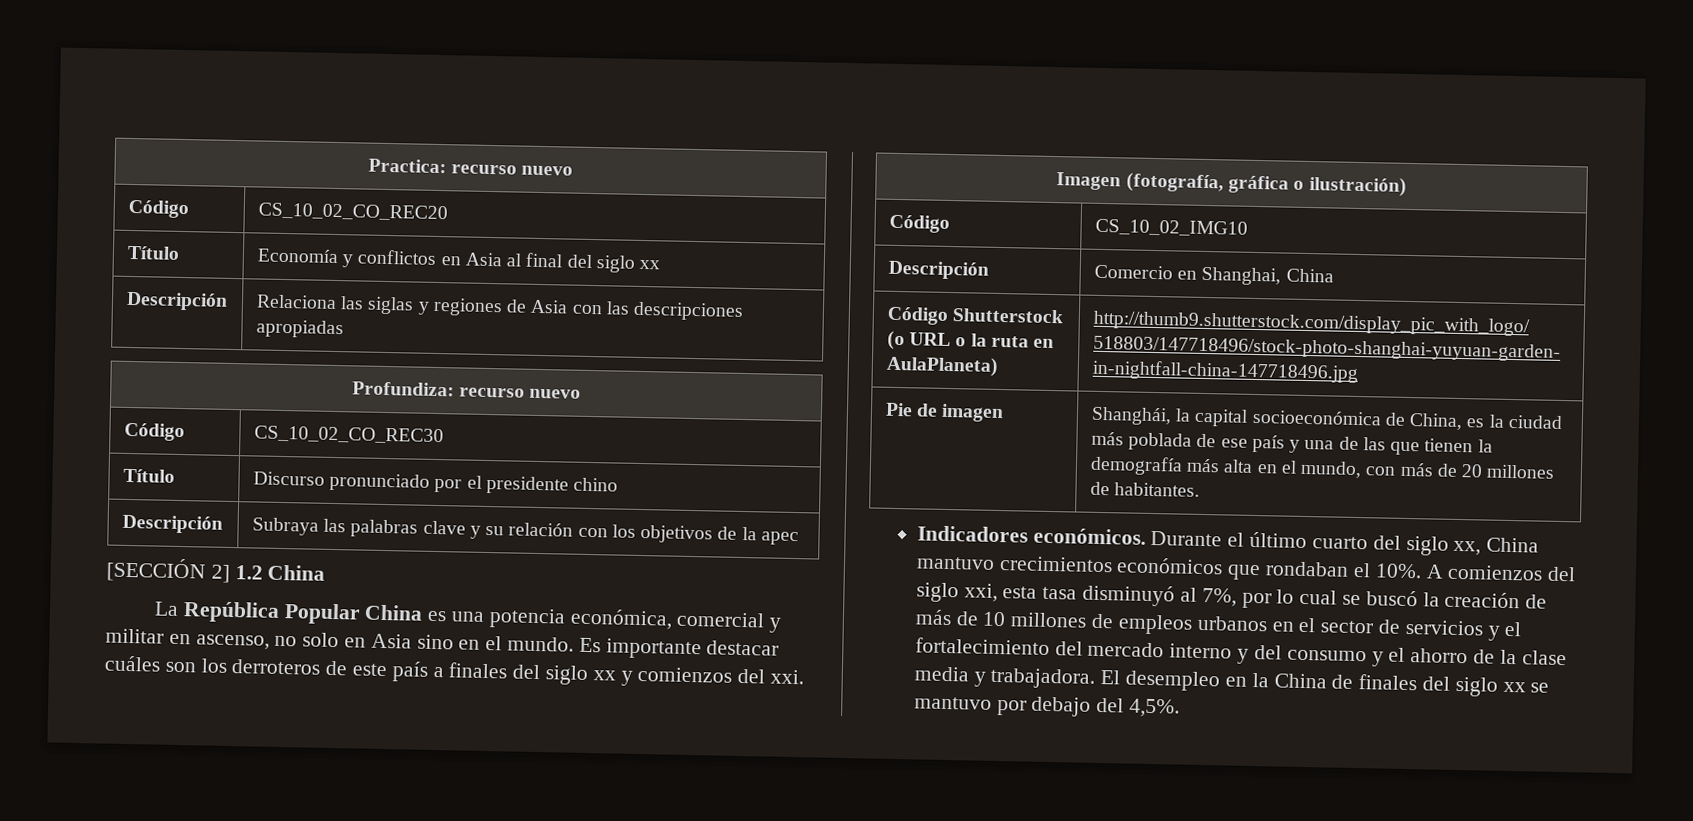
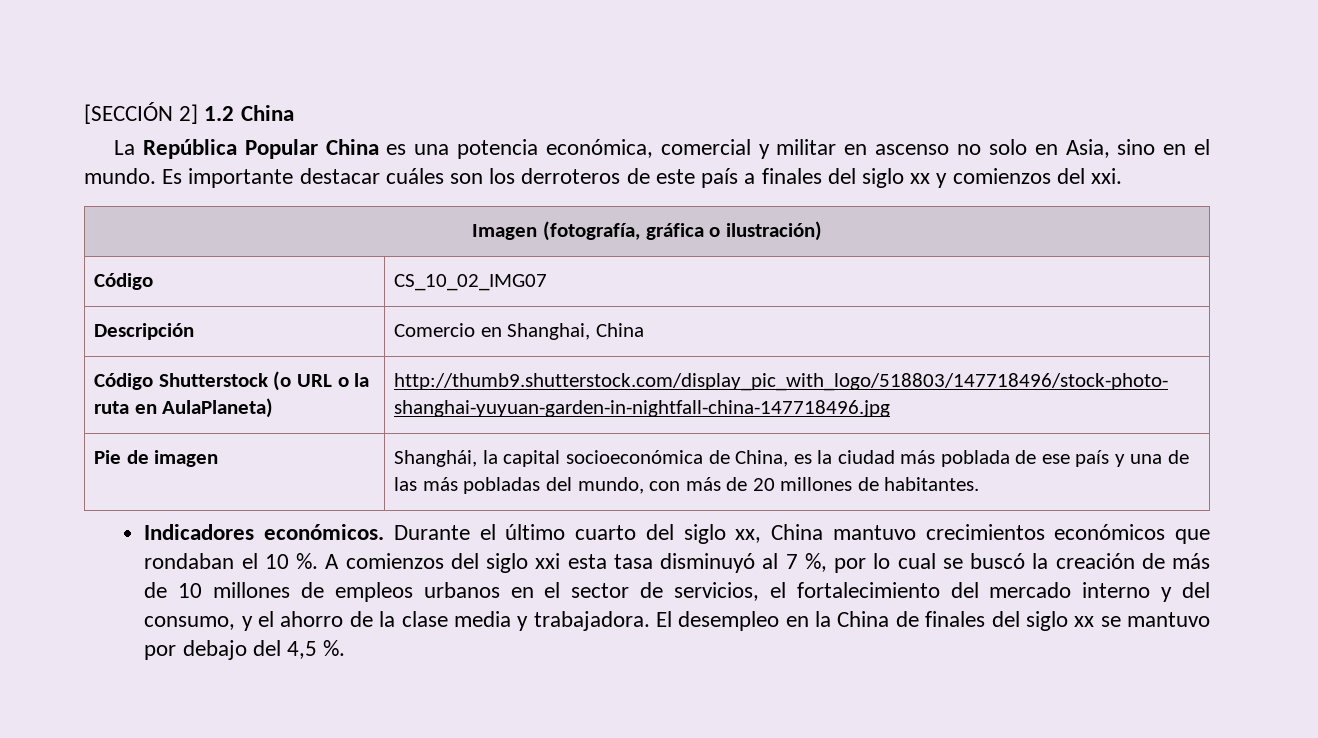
- Practica: recurso nuevo
- Código | CS_10_02_CO_REC20
- Título | Economía y conflictos en Asia al final del siglo xx
- Descripción | Relaciona las siglas y regiones de Asia con las descripciones apropiadas
- Profundiza: recurso nuevo
- Código | CS_10_02_CO_REC30
- Título | Discurso pronunciado por el presidente chino
- Descripción | Subraya las palabras clave y su relación con los objetivos de la apec
- La República Popular China es una potencia económica, comercial y militar en ascenso, no solo en Asia sino en el mundo.
+ La República Popular China es una potencia económica, comercial y militar en ascenso no solo en Asia, sino en el mundo.
- Código | CS_10_02_IMG10
+ Código | CS_10_02_IMG07
- Pie de imagen | Shanghái, la capital socioeconómica de China, es la ciudad más poblada de ese país y una de las que tienen la demografía más alta en el mundo, con más de 20 millones de habitantes.
+ Pie de imagen | Shanghái, la capital socioeconómica de China, es la ciudad más poblada de ese país y una de las más pobladas del mundo, con más de 20 millones de habitantes.
- Durante el último cuarto del siglo xx, China mantuvo crecimientos económicos que rondaban el 10%.
+ Durante el último cuarto del siglo xx, China mantuvo crecimientos económicos que rondaban el 10 %.
- A comienzos del siglo xxi, esta tasa disminuyó al 7%, por lo cual se buscó la creación de más de 10 millones de empleos urbanos en el sector de servicios y el fortalecimiento del mercado interno y del consumo y el ahorro de la clase media y trabajadora.
+ A comienzos del siglo xxi esta tasa disminuyó al 7 %, por lo cual se buscó la creación de más de 10 millones de empleos urbanos en el sector de servicios, el fortalecimiento del mercado interno y del consumo, y el ahorro de la clase media y trabajadora.
- El desempleo en la China de finales del siglo xx se mantuvo por debajo del 4,5%.
+ El desempleo en la China de finales del siglo xx se mantuvo por debajo del 4,5 %.

